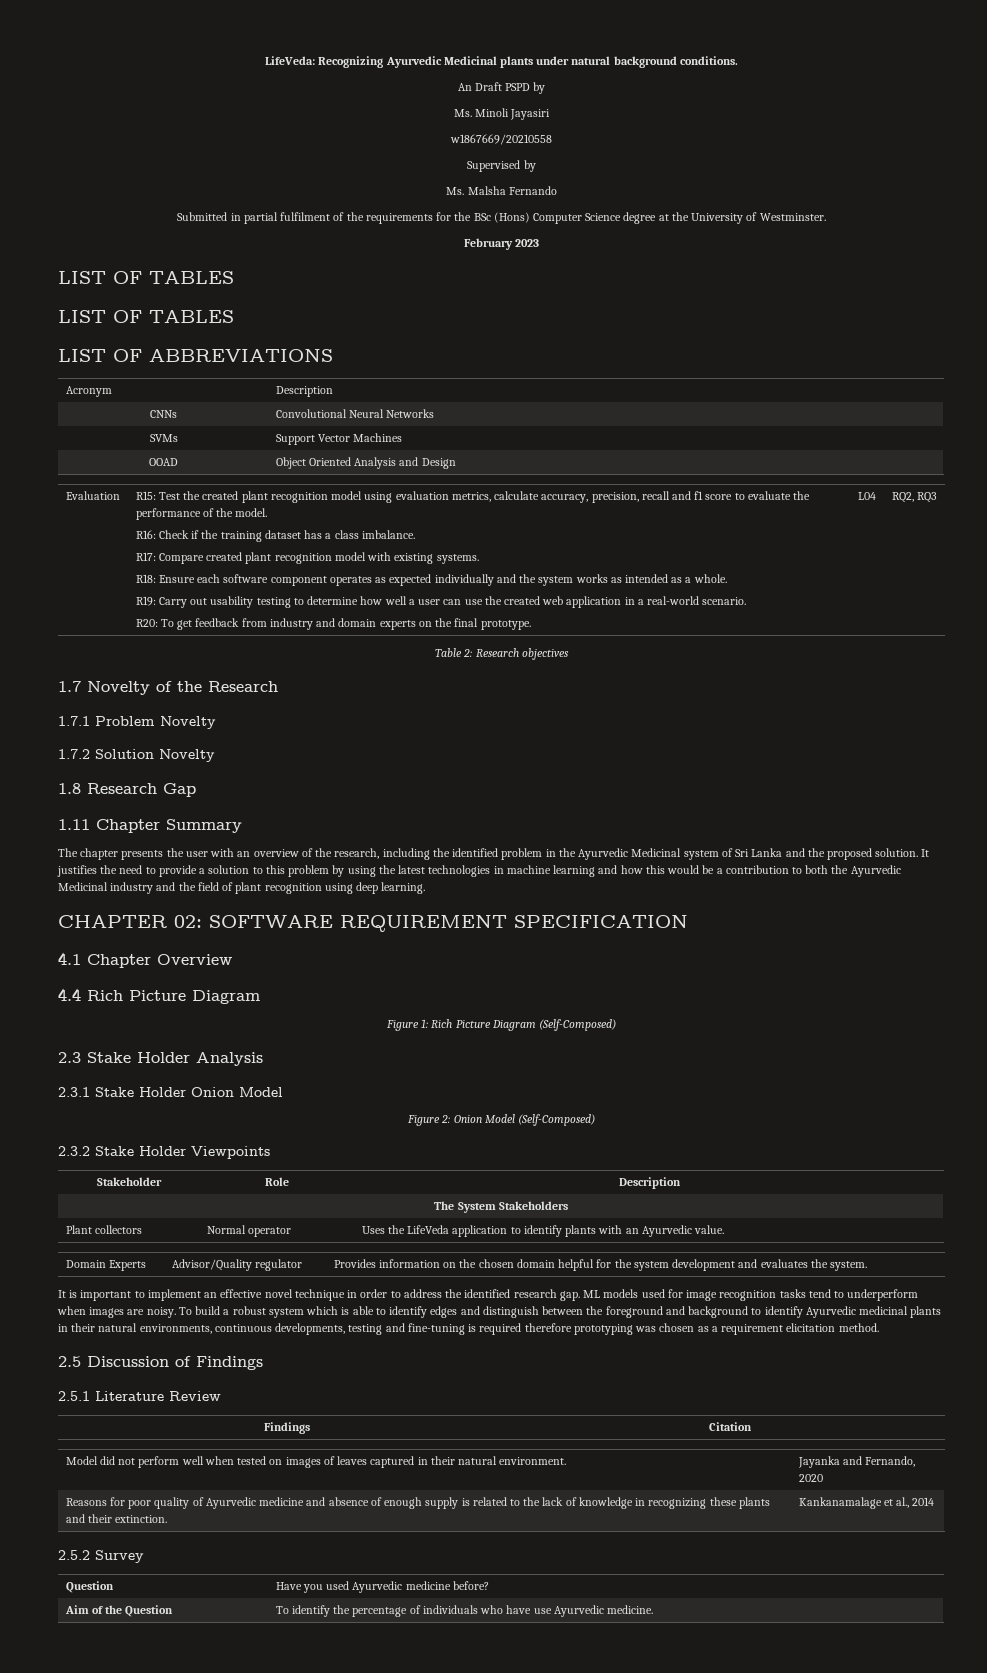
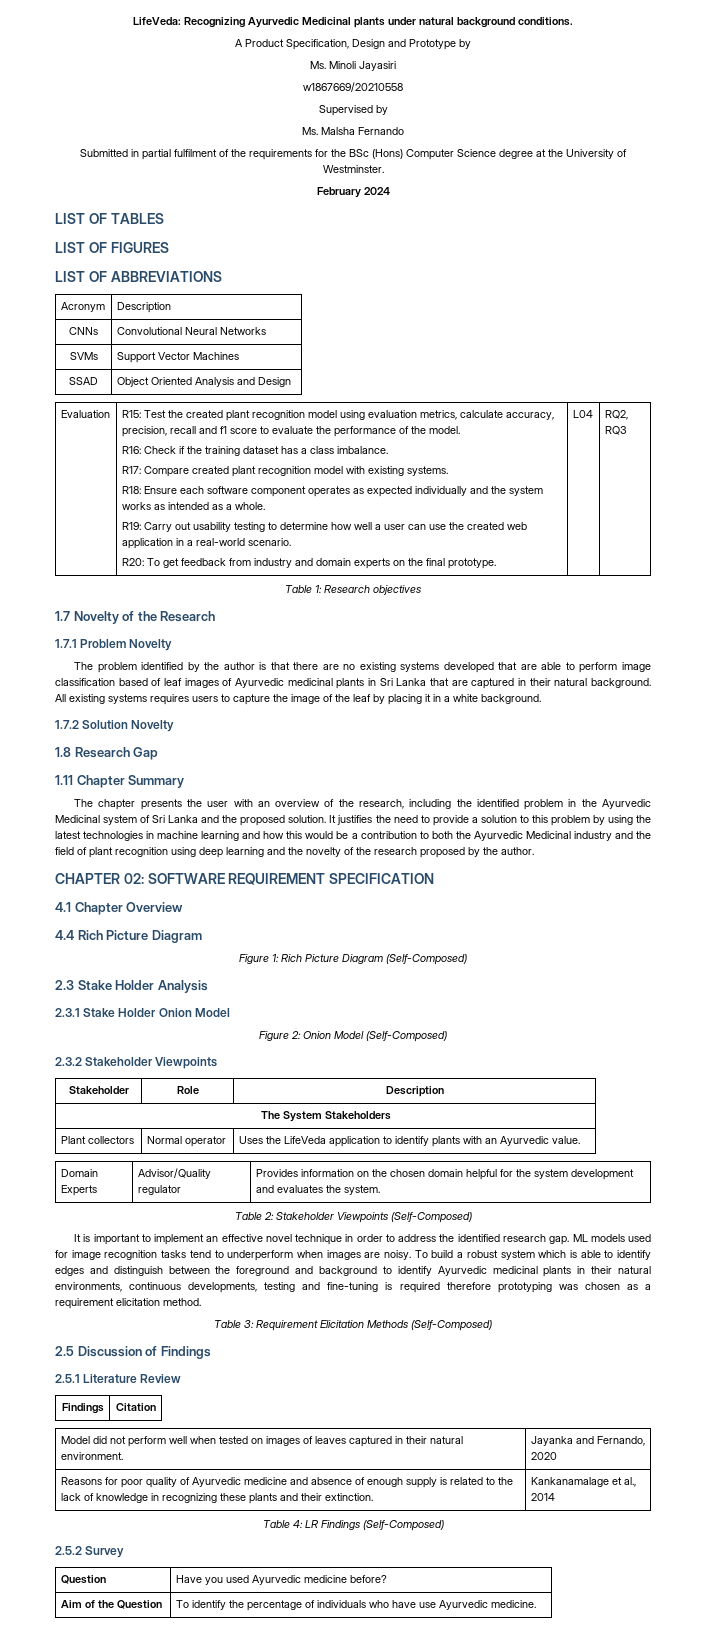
- An Draft PSPD by
+ A Product Specification, Design and Prototype by
- February 2023
+ February 2024
  LIST OF TABLES
- LIST OF TABLES
+ LIST OF FIGURES
- OOAD | Object Oriented Analysis and Design
+ SSAD | Object Oriented Analysis and Design
- Table 2: Research objectives
+ Table 1: Research objectives
+ The problem identified by the author is that there are no existing systems developed that are able to perform image classification based of leaf images of Ayurvedic medicinal plants in Sri Lanka that are captured in their natural background. All existing systems requires users to capture the image of the leaf by placing it in a white background.
- It justifies the need to provide a solution to this problem by using the latest technologies in machine learning and how this would be a contribution to both the Ayurvedic Medicinal industry and the field of plant recognition using deep learning.
+ It justifies the need to provide a solution to this problem by using the latest technologies in machine learning and how this would be a contribution to both the Ayurvedic Medicinal industry and the field of plant recognition using deep learning and the novelty of the research proposed by the author.
- 2.3.2 Stake Holder Viewpoints
+ 2.3.2 Stakeholder Viewpoints
+ Table 2: Stakeholder Viewpoints (Self-Composed)
+ Table 3: Requirement Elicitation Methods (Self-Composed)
+ Table 4: LR Findings (Self-Composed)

